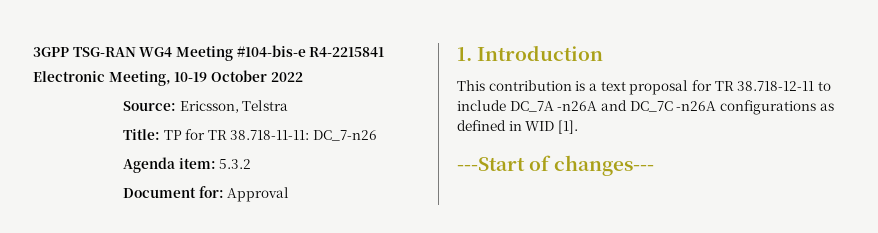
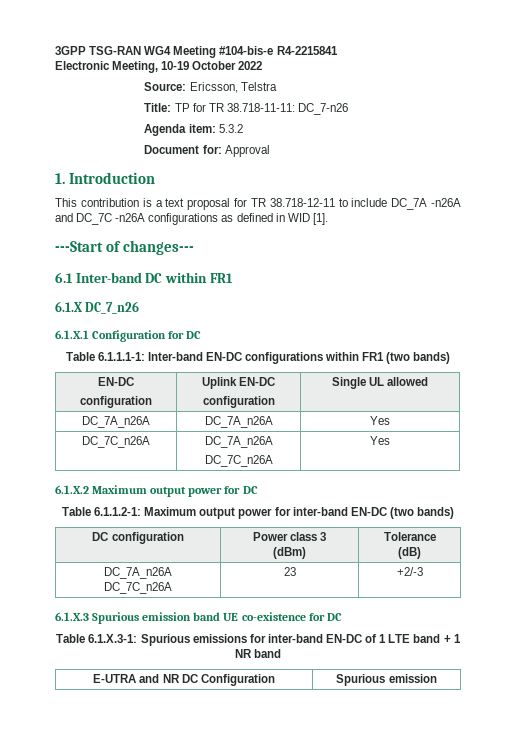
+ 6.1 Inter-band DC within FR1
+ 6.1.X DC_7_n26
+ 6.1.X.1 Configuration for DC
+ Table 6.1.1.1-1: Inter-band EN-DC configurations within FR1 (two bands)
+ EN-DC
+ configuration | Uplink EN-DC
+ configuration | Single UL allowed
+ DC_7A_n26A | DC_7A_n26A | Yes
+ DC_7C_n26A | DC_7A_n26A
+ DC_7C_n26A | Yes
+ 6.1.X.2 Maximum output power for DC
+ Table 6.1.1.2-1: Maximum output power for inter-band EN-DC (two bands)
+ DC configuration | Power class 3
+ (dBm) | Tolerance
+ (dB)
+ DC_7A_n26A
+ DC_7C_n26A | 23 | +2/-3
+ 6.1.X.3 Spurious emission band UE co-existence for DC
+ Table 6.1.X.3-1: Spurious emissions for inter-band EN-DC of 1 LTE band + 1 NR band
+ E-UTRA and NR DC Configuration | Spurious emission

